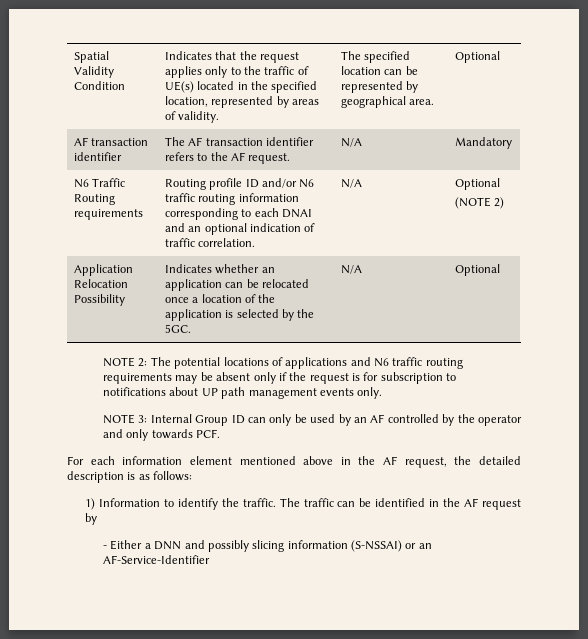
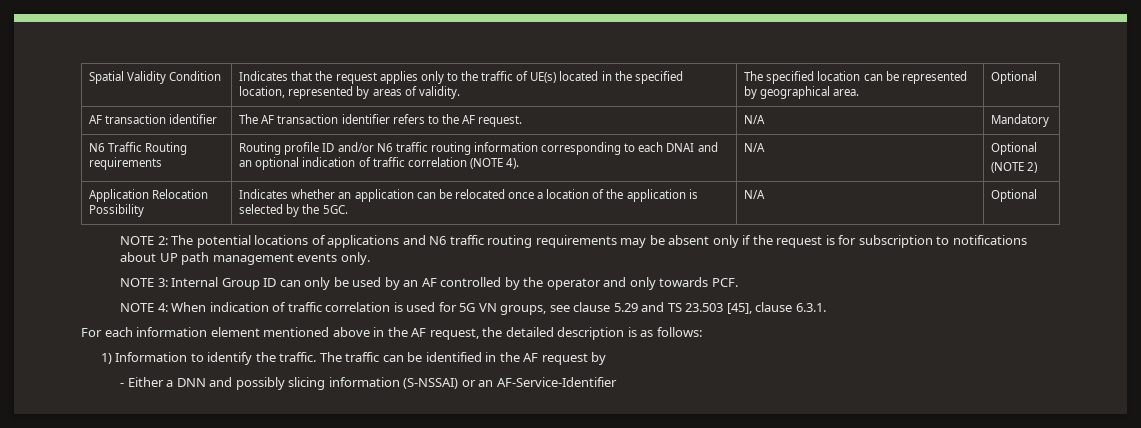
- N6 Traffic Routing requirements | Routing profile ID and/or N6 traffic routing information corresponding to each DNAI and an optional indication of traffic correlation. | N/A | Optional
+ N6 Traffic Routing requirements | Routing profile ID and/or N6 traffic routing information corresponding to each DNAI and an optional indication of traffic correlation (NOTE 4). | N/A | Optional
+ NOTE 4: When indication of traffic correlation is used for 5G VN groups, see clause 5.29 and TS 23.503 [45], clause 6.3.1.

